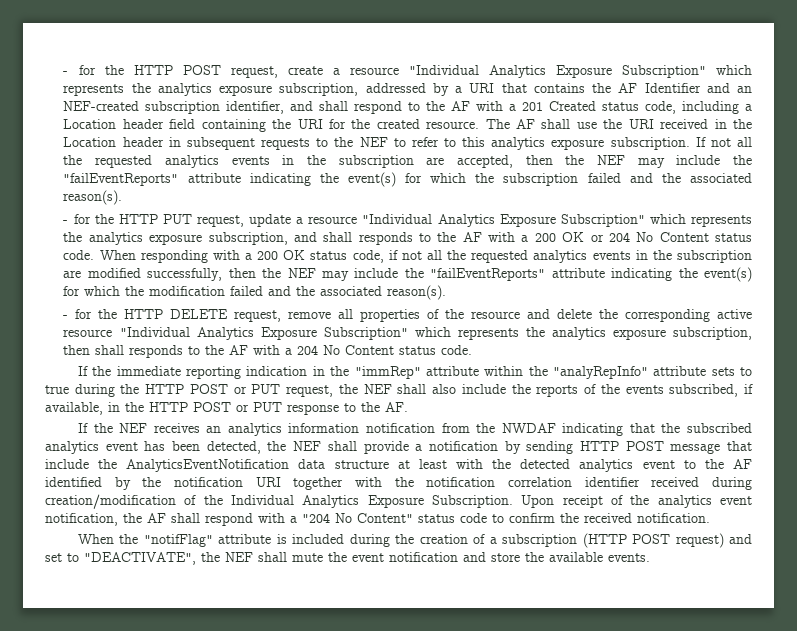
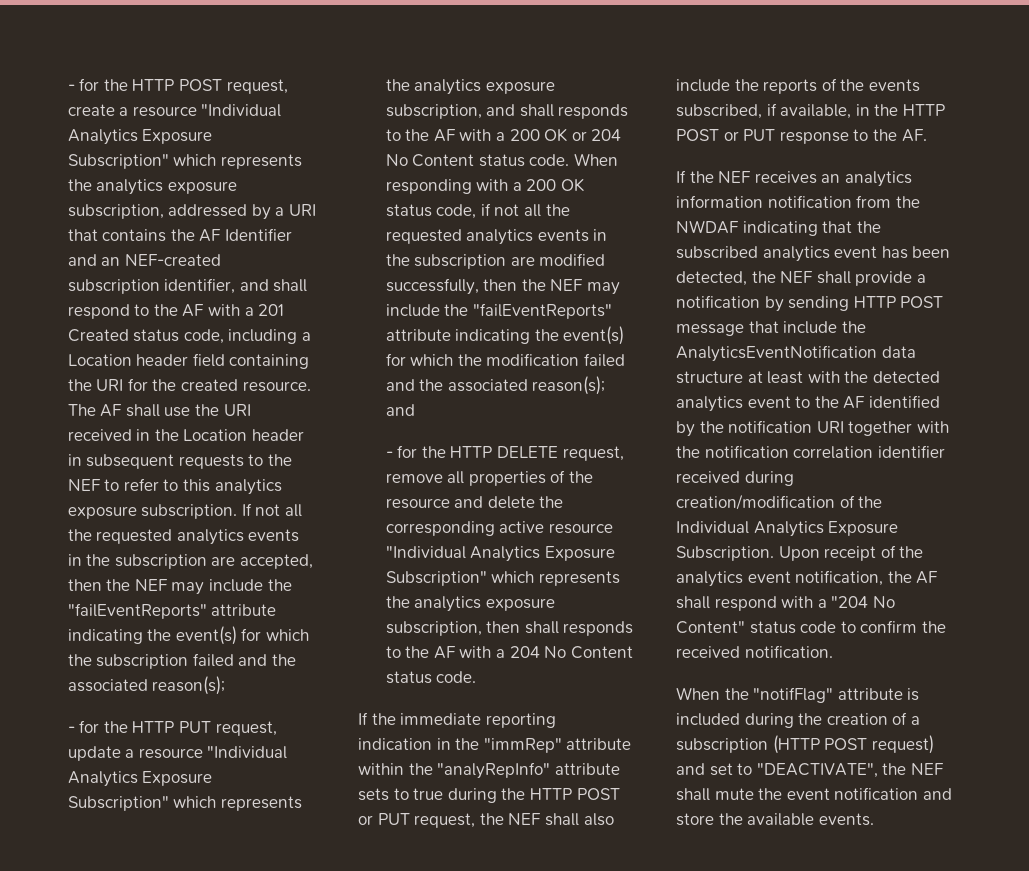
- If not all the requested analytics events in the subscription are accepted, then the NEF may include the "failEventReports" attribute indicating the event(s) for which the subscription failed and the associated reason(s).
+ If not all the requested analytics events in the subscription are accepted, then the NEF may include the "failEventReports" attribute indicating the event(s) for which the subscription failed and the associated reason(s);
- When responding with a 200 OK status code, if not all the requested analytics events in the subscription are modified successfully, then the NEF may include the "failEventReports" attribute indicating the event(s) for which the modification failed and the associated reason(s).
+ When responding with a 200 OK status code, if not all the requested analytics events in the subscription are modified successfully, then the NEF may include the "failEventReports" attribute indicating the event(s) for which the modification failed and the associated reason(s); and

